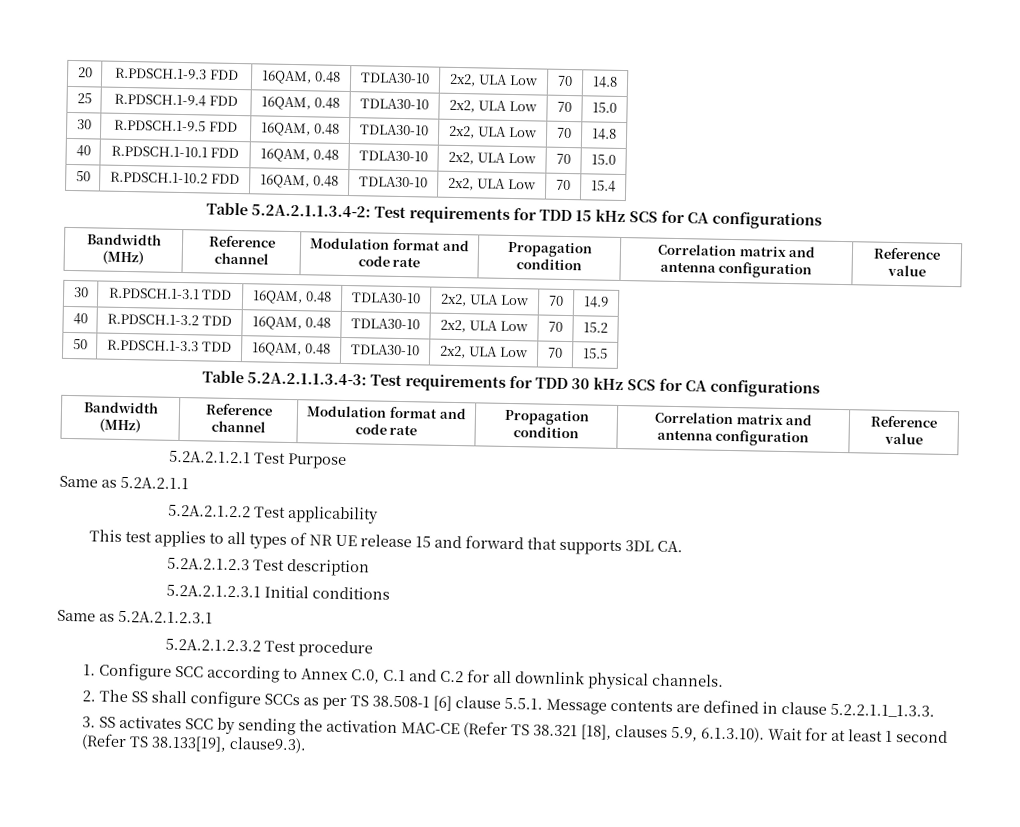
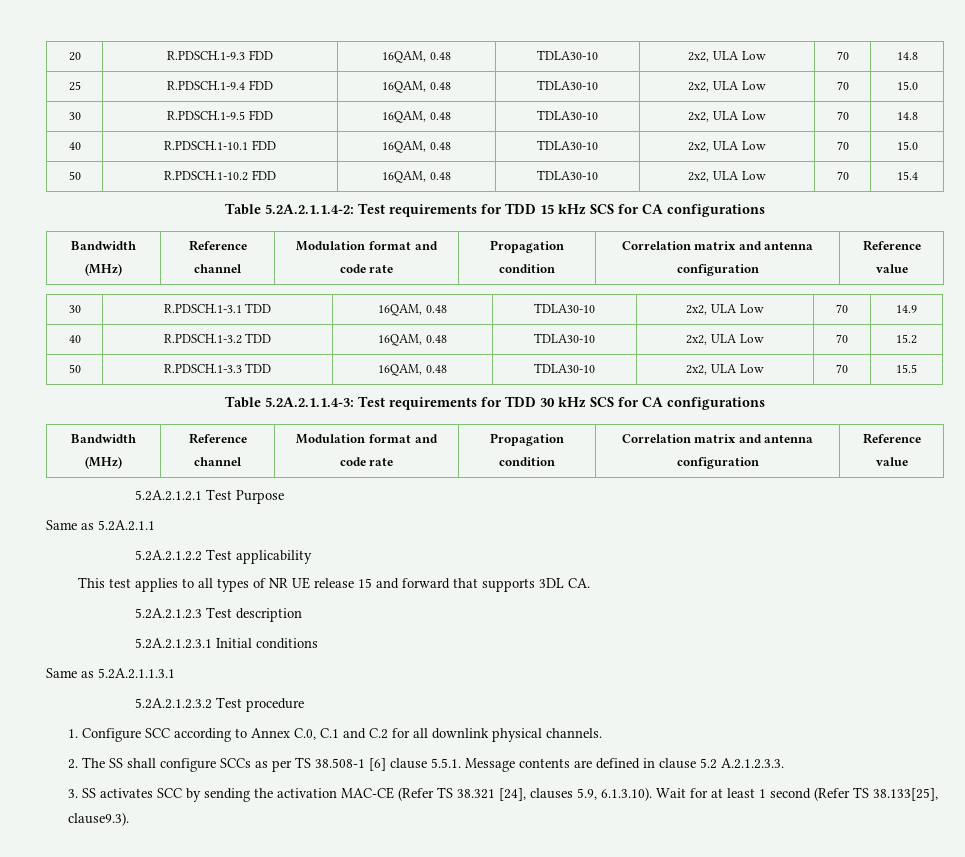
- Table 5.2A.2.1.1.3.4-2: Test requirements for TDD 15 kHz SCS for CA configurations
+ Table 5.2A.2.1.1.4-2: Test requirements for TDD 15 kHz SCS for CA configurations
- Table 5.2A.2.1.1.3.4-3: Test requirements for TDD 30 kHz SCS for CA configurations
+ Table 5.2A.2.1.1.4-3: Test requirements for TDD 30 kHz SCS for CA configurations
- Same as 5.2A.2.1.2.3.1
+ Same as 5.2A.2.1.1.3.1
- 2. The SS shall configure SCCs as per TS 38.508-1 [6] clause 5.5.1. Message contents are defined in clause 5.2.2.1.1_1.3.3.
+ 2. The SS shall configure SCCs as per TS 38.508-1 [6] clause 5.5.1. Message contents are defined in clause 5.2 A.2.1.2.3.3.
- 3. SS activates SCC by sending the activation MAC-CE (Refer TS 38.321 [18], clauses 5.9, 6.1.3.10). Wait for at least 1 second (Refer TS 38.133[19], clause9.3).
+ 3. SS activates SCC by sending the activation MAC-CE (Refer TS 38.321 [24], clauses 5.9, 6.1.3.10). Wait for at least 1 second (Refer TS 38.133[25], clause9.3).

